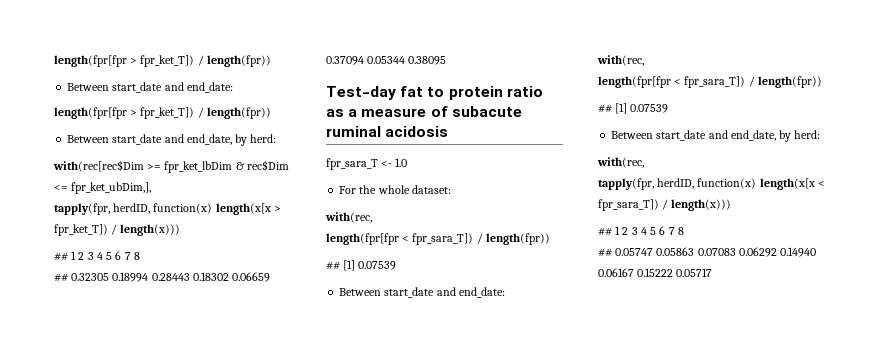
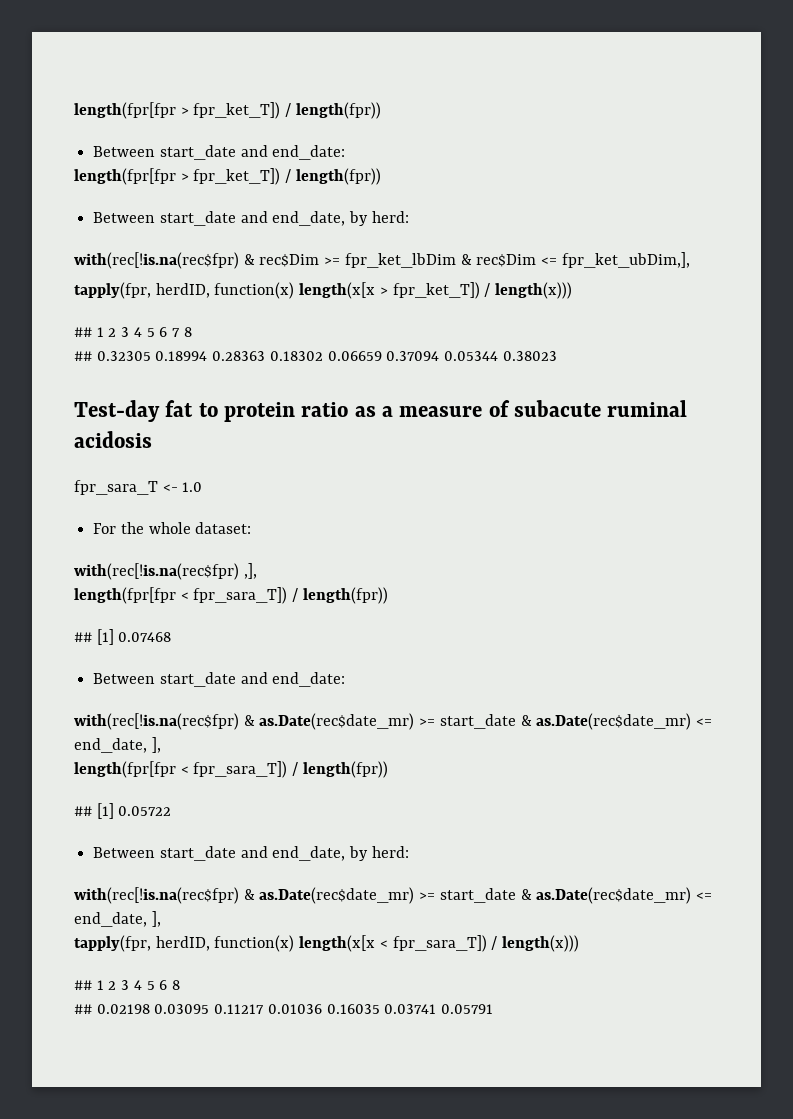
- with(rec[rec$Dim >= fpr_ket_lbDim & rec$Dim <= fpr_ket_ubDim,],
+ with(rec[!is.na(rec$fpr) & rec$Dim >= fpr_ket_lbDim & rec$Dim <= fpr_ket_ubDim,],
- ## 0.32305 0.18994 0.28443 0.18302 0.06659 0.37094 0.05344 0.38095
+ ## 0.32305 0.18994 0.28363 0.18302 0.06659 0.37094 0.05344 0.38023
  For the whole dataset:
- with(rec,
+ with(rec[!is.na(rec$fpr) ,],
  length(fpr[fpr < fpr_sara_T]) / length(fpr))
- ## [1] 0.07539
+ ## [1] 0.07468
  Between start_date and end_date:
- with(rec,
+ with(rec[!is.na(rec$fpr) & as.Date(rec$date_mr) >= start_date & as.Date(rec$date_mr) <= end_date, ],
  length(fpr[fpr < fpr_sara_T]) / length(fpr))
- ## [1] 0.07539
+ ## [1] 0.05722
  Between start_date and end_date, by herd:
- with(rec,
+ with(rec[!is.na(rec$fpr) & as.Date(rec$date_mr) >= start_date & as.Date(rec$date_mr) <= end_date, ],
  tapply(fpr, herdID, function(x) length(x[x < fpr_sara_T]) / length(x)))
- ## 1 2 3 4 5 6 7 8
- ## 0.05747 0.05863 0.07083 0.06292 0.14940 0.06167 0.15222 0.05717
+ ## 1 2 3 4 5 6 8
+ ## 0.02198 0.03095 0.11217 0.01036 0.16035 0.03741 0.05791

